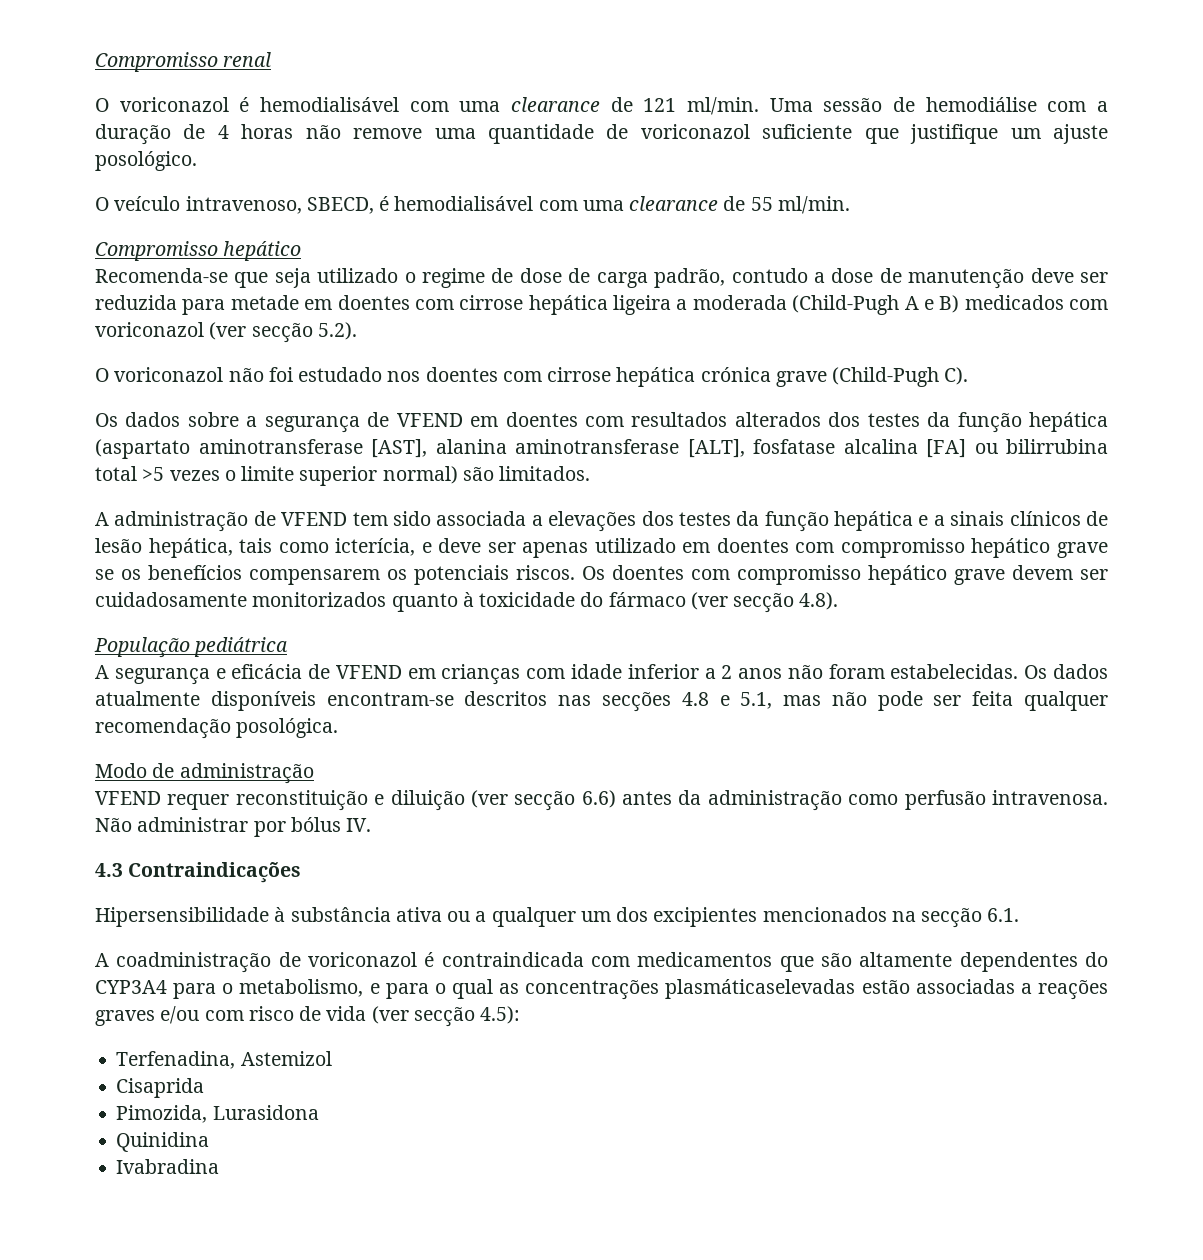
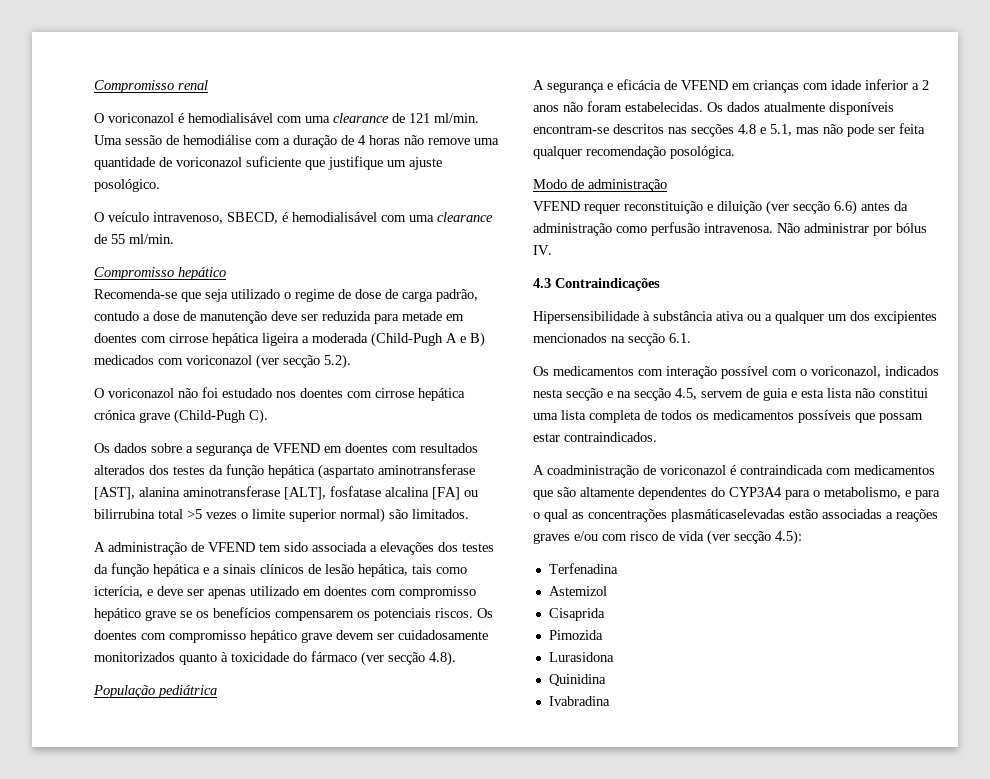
+ Os medicamentos com interação possível com o voriconazol, indicados nesta secção e na secção 4.5, servem de guia e esta lista não constitui uma lista completa de todos os medicamentos possíveis que possam estar contraindicados.
- Terfenadina, Astemizol
+ Terfenadina
+ Astemizol
- Pimozida, Lurasidona
+ Pimozida
+ Lurasidona

